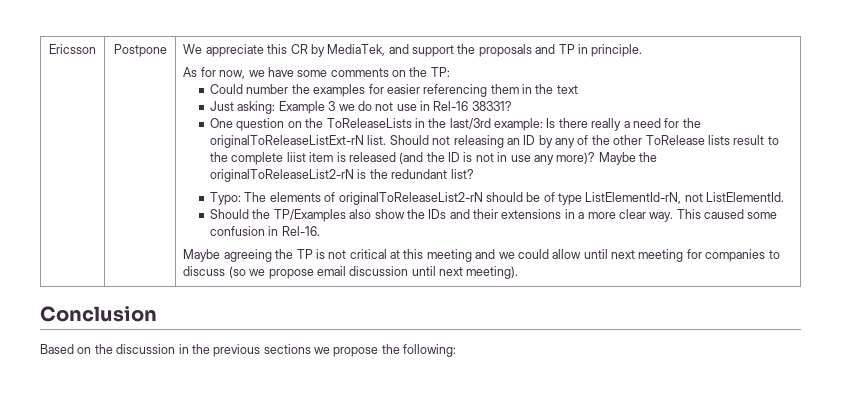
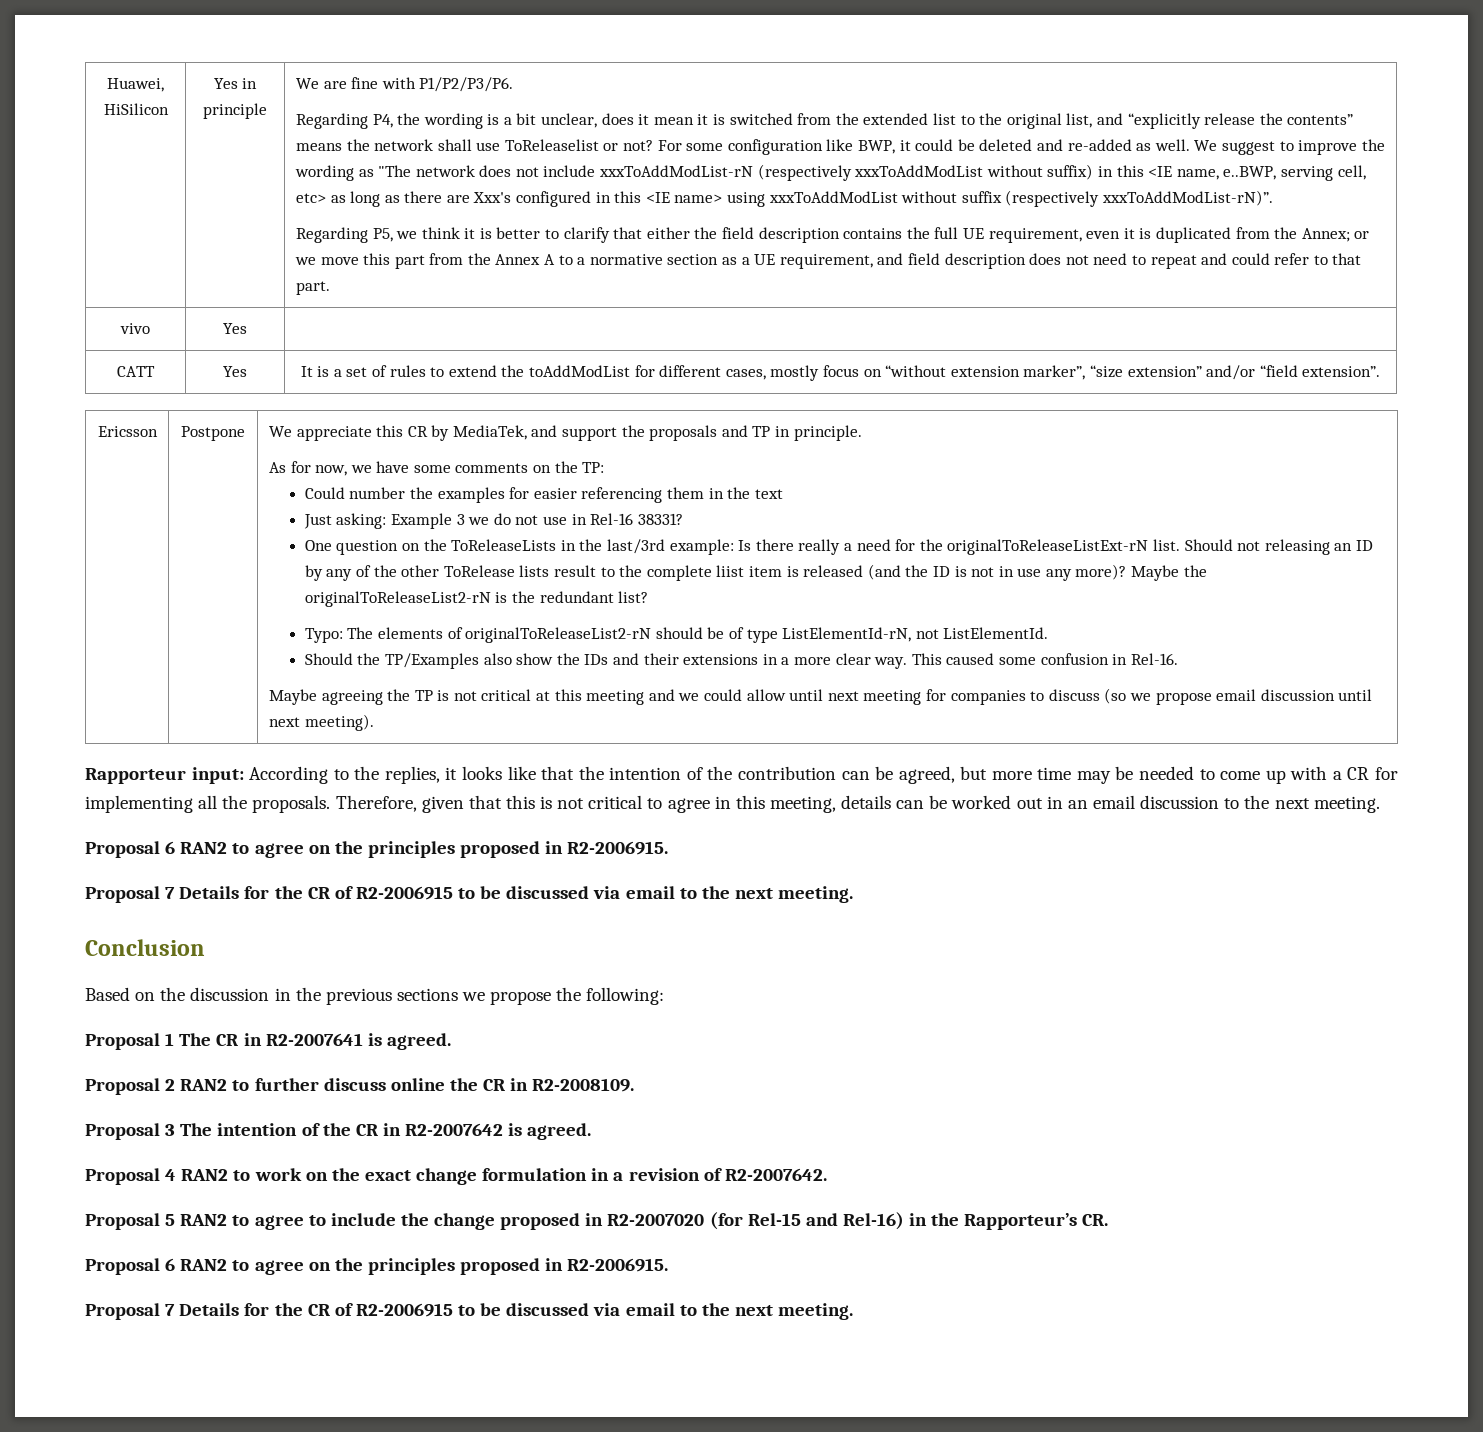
+ Huawei, HiSilicon | Yes in principle | We are fine with P1/P2/P3/P6.
+ Regarding P4, the wording is a bit unclear, does it mean it is switched from the extended list to the original list, and “explicitly release the contents” means the network shall use ToReleaselist or not? For some configuration like BWP, it could be deleted and re-added as well. We suggest to improve the wording as "The network does not include xxxToAddModList-rN (respectively xxxToAddModList without suffix) in this <IE name, e..BWP, serving cell, etc> as long as there are Xxx's configured in this <IE name> using xxxToAddModList without suffix (respectively xxxToAddModList-rN)”.
+ Regarding P5, we think it is better to clarify that either the field description contains the full UE requirement, even it is duplicated from the Annex; or we move this part from the Annex A to a normative section as a UE requirement, and field description does not need to repeat and could refer to that part.
+ vivo | Yes |
+ CATT | Yes | It is a set of rules to extend the toAddModList for different cases, mostly focus on “without extension marker”, “size extension” and/or “field extension”.
+ Rapporteur input: According to the replies, it looks like that the intention of the contribution can be agreed, but more time may be needed to come up with a CR for implementing all the proposals. Therefore, given that this is not critical to agree in this meeting, details can be worked out in an email discussion to the next meeting.
+ Proposal 6 RAN2 to agree on the principles proposed in R2-2006915.
+ Proposal 7 Details for the CR of R2-2006915 to be discussed via email to the next meeting.
+ Proposal 1 The CR in R2-2007641 is agreed.
+ Proposal 2 RAN2 to further discuss online the CR in R2-2008109.
+ Proposal 3 The intention of the CR in R2-2007642 is agreed.
+ Proposal 4 RAN2 to work on the exact change formulation in a revision of R2-2007642.
+ Proposal 5 RAN2 to agree to include the change proposed in R2-2007020 (for Rel-15 and Rel-16) in the Rapporteur’s CR.
+ Proposal 6 RAN2 to agree on the principles proposed in R2-2006915.
+ Proposal 7 Details for the CR of R2-2006915 to be discussed via email to the next meeting.

